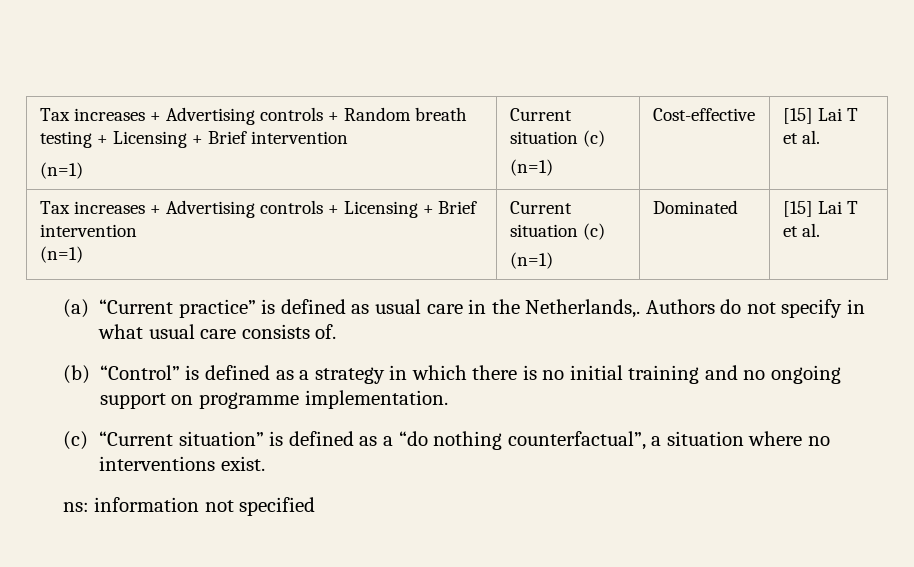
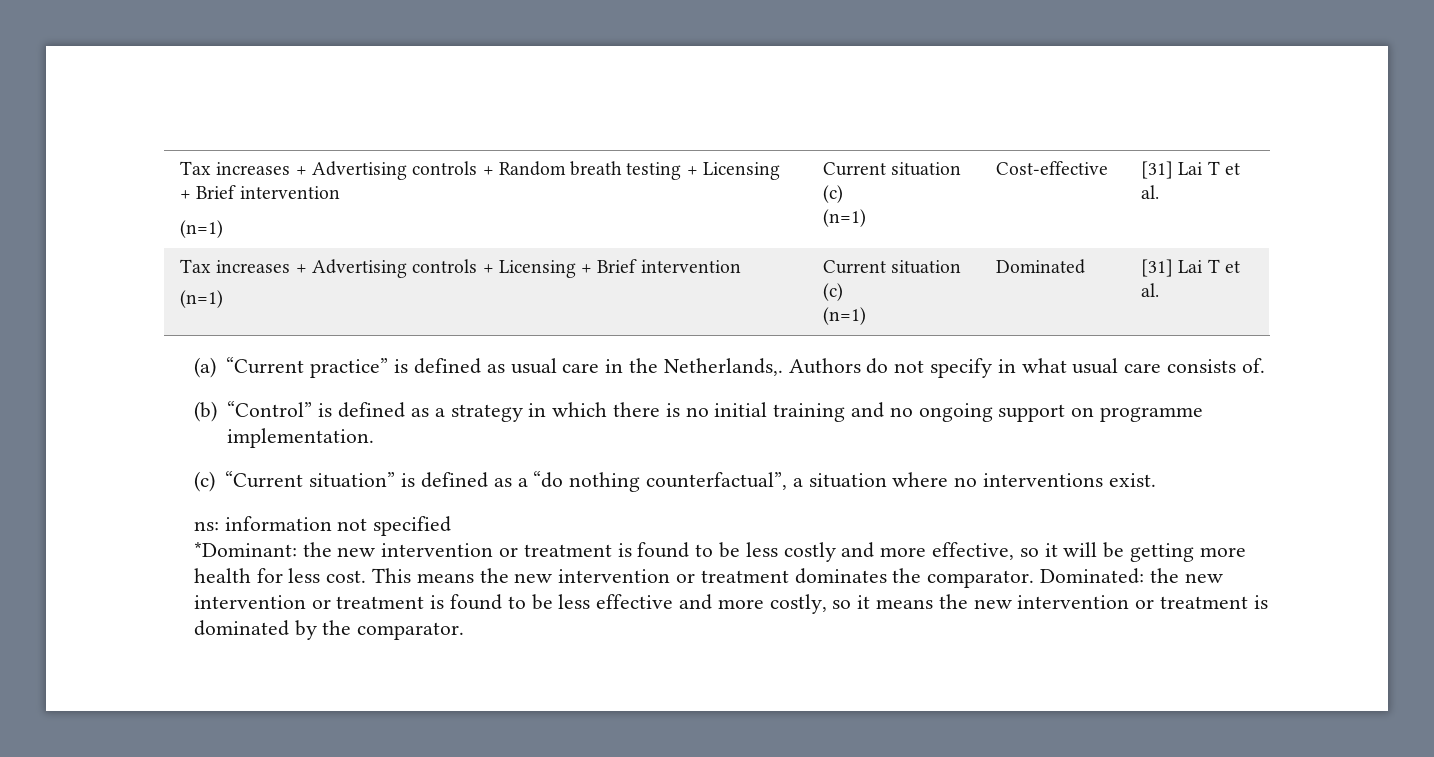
  Tax increases + Advertising controls + Random breath testing + Licensing + Brief intervention
  (n=1) | Current situation (c)
- (n=1) | Cost-effective | [15] Lai T et al.
+ (n=1) | Cost-effective | [31] Lai T et al.
  Tax increases + Advertising controls + Licensing + Brief intervention
  (n=1) | Current situation (c)
- (n=1) | Dominated | [15] Lai T et al.
+ (n=1) | Dominated | [31] Lai T et al.
+ *Dominant: the new intervention or treatment is found to be less costly and more effective, so it will be getting more health for less cost. This means the new intervention or treatment dominates the comparator. Dominated: the new intervention or treatment is found to be less effective and more costly, so it means the new intervention or treatment is dominated by the comparator.

